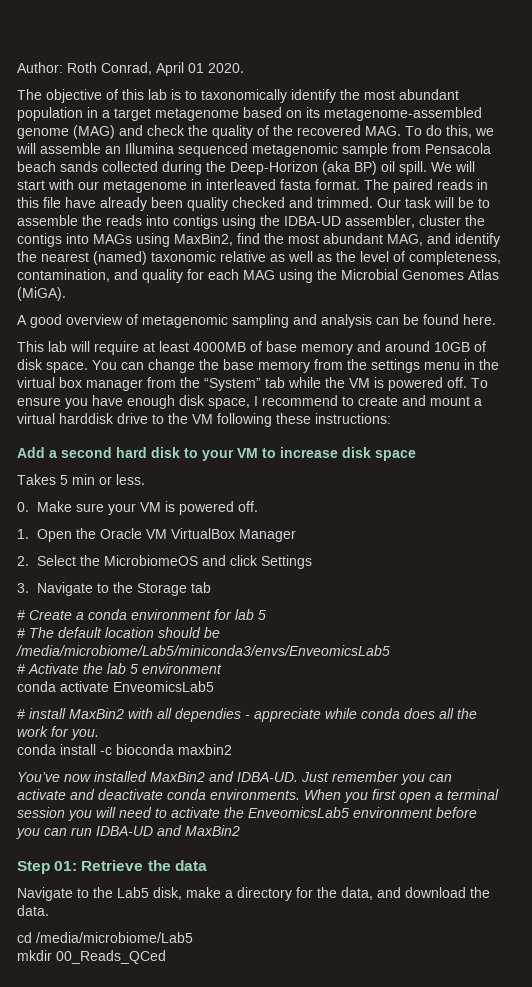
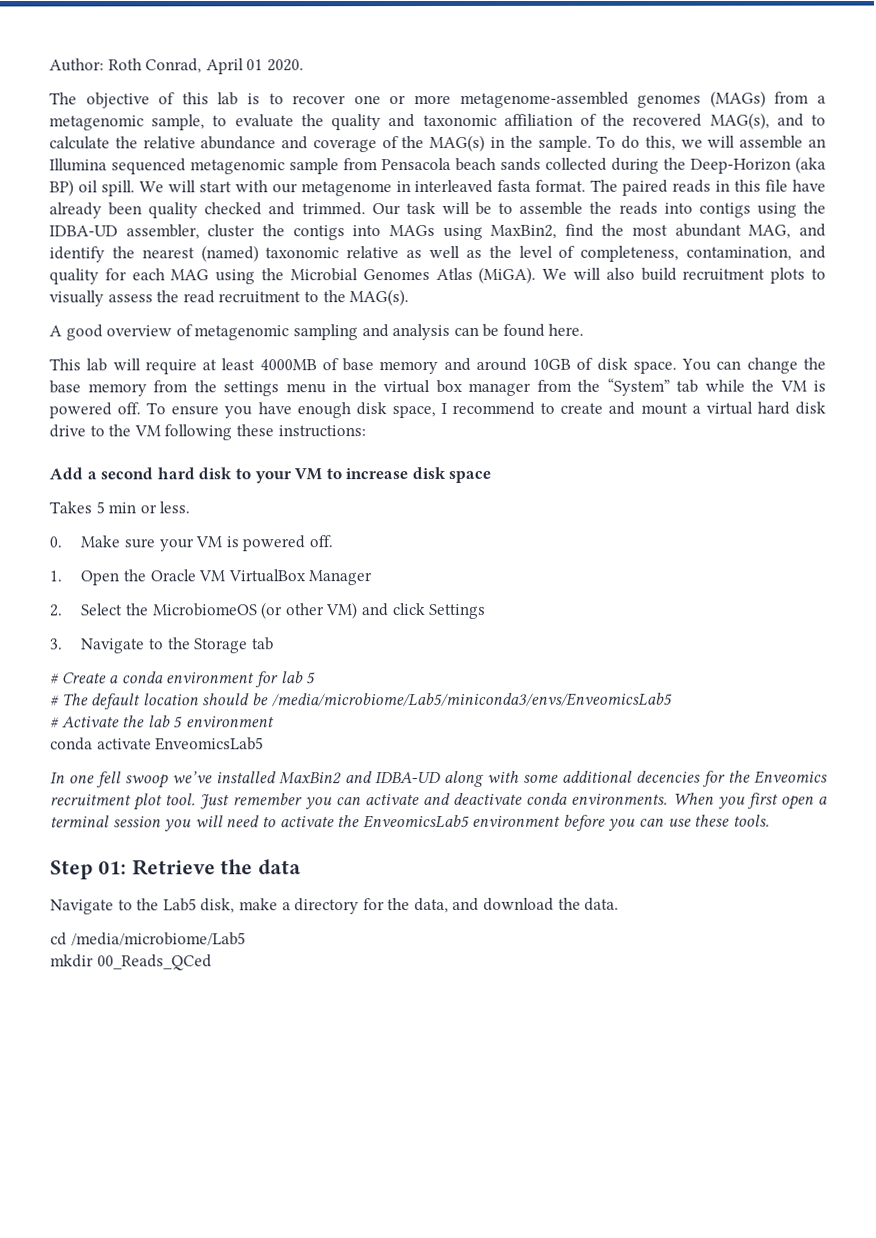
- The objective of this lab is to taxonomically identify the most abundant population in a target metagenome based on its metagenome-assembled genome (MAG) and check the quality of the recovered MAG. To do this, we will assemble an Illumina sequenced metagenomic sample from Pensacola beach sands collected during the Deep-Horizon (aka BP) oil spill.
+ The objective of this lab is to recover one or more metagenome-assembled genomes (MAGs) from a metagenomic sample, to evaluate the quality and taxonomic affiliation of the recovered MAG(s), and to calculate the relative abundance and coverage of the MAG(s) in the sample. To do this, we will assemble an Illumina sequenced metagenomic sample from Pensacola beach sands collected during the Deep-Horizon (aka BP) oil spill.
+ We will also build recruitment plots to visually assess the read recruitment to the MAG(s).
- To ensure you have enough disk space, I recommend to create and mount a virtual harddisk drive to the VM following these instructions:
+ To ensure you have enough disk space, I recommend to create and mount a virtual hard disk drive to the VM following these instructions:
- 2. Select the MicrobiomeOS and click Settings
+ 2. Select the MicrobiomeOS (or other VM) and click Settings
- # install MaxBin2 with all dependies - appreciate while conda does all the work for you.
- conda install -c bioconda maxbin2
- You’ve now installed MaxBin2 and IDBA-UD.
+ In one fell swoop we’ve installed MaxBin2 and IDBA-UD along with some additional decencies for the Enveomics recruitment plot tool.
- When you first open a terminal session you will need to activate the EnveomicsLab5 environment before you can run IDBA-UD and MaxBin2
+ When you first open a terminal session you will need to activate the EnveomicsLab5 environment before you can use these tools.

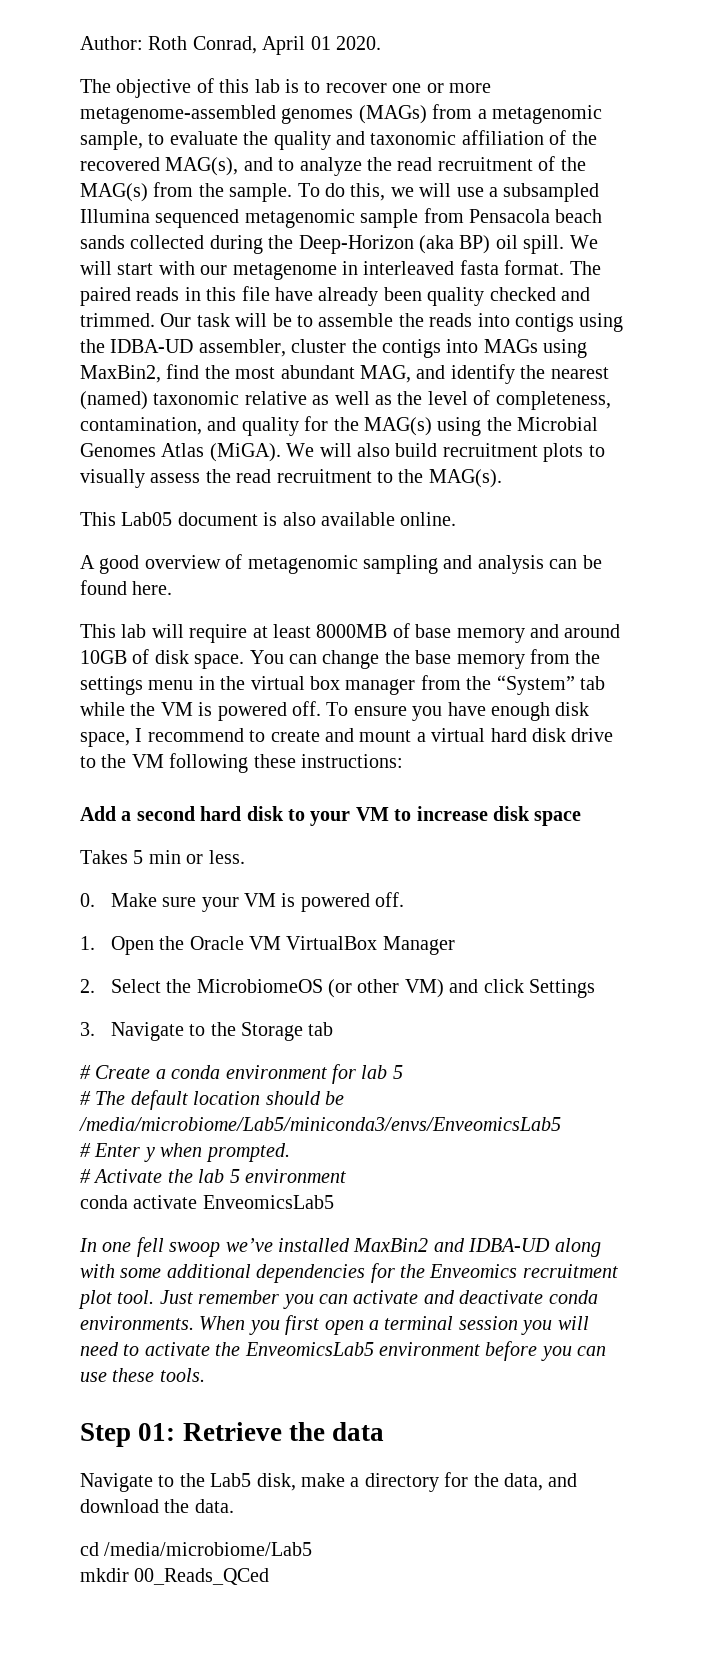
- The objective of this lab is to recover one or more metagenome-assembled genomes (MAGs) from a metagenomic sample, to evaluate the quality and taxonomic affiliation of the recovered MAG(s), and to calculate the relative abundance and coverage of the MAG(s) in the sample.
+ The objective of this lab is to recover one or more metagenome-assembled genomes (MAGs) from a metagenomic sample, to evaluate the quality and taxonomic affiliation of the recovered MAG(s), and to analyze the read recruitment of the MAG(s) from the sample.
- To do this, we will assemble an Illumina sequenced metagenomic sample from Pensacola beach sands collected during the Deep-Horizon (aka BP) oil spill.
+ To do this, we will use a subsampled Illumina sequenced metagenomic sample from Pensacola beach sands collected during the Deep-Horizon (aka BP) oil spill.
- Our task will be to assemble the reads into contigs using the IDBA-UD assembler, cluster the contigs into MAGs using MaxBin2, find the most abundant MAG, and identify the nearest (named) taxonomic relative as well as the level of completeness, contamination, and quality for each MAG using the Microbial Genomes Atlas (MiGA).
+ Our task will be to assemble the reads into contigs using the IDBA-UD assembler, cluster the contigs into MAGs using MaxBin2, find the most abundant MAG, and identify the nearest (named) taxonomic relative as well as the level of completeness, contamination, and quality for the MAG(s) using the Microbial Genomes Atlas (MiGA).
+ This Lab05 document is also available online.
- This lab will require at least 4000MB of base memory and around 10GB of disk space.
+ This lab will require at least 8000MB of base memory and around 10GB of disk space.
+ # Enter y when prompted.
- In one fell swoop we’ve installed MaxBin2 and IDBA-UD along with some additional decencies for the Enveomics recruitment plot tool.
+ In one fell swoop we’ve installed MaxBin2 and IDBA-UD along with some additional dependencies for the Enveomics recruitment plot tool.

